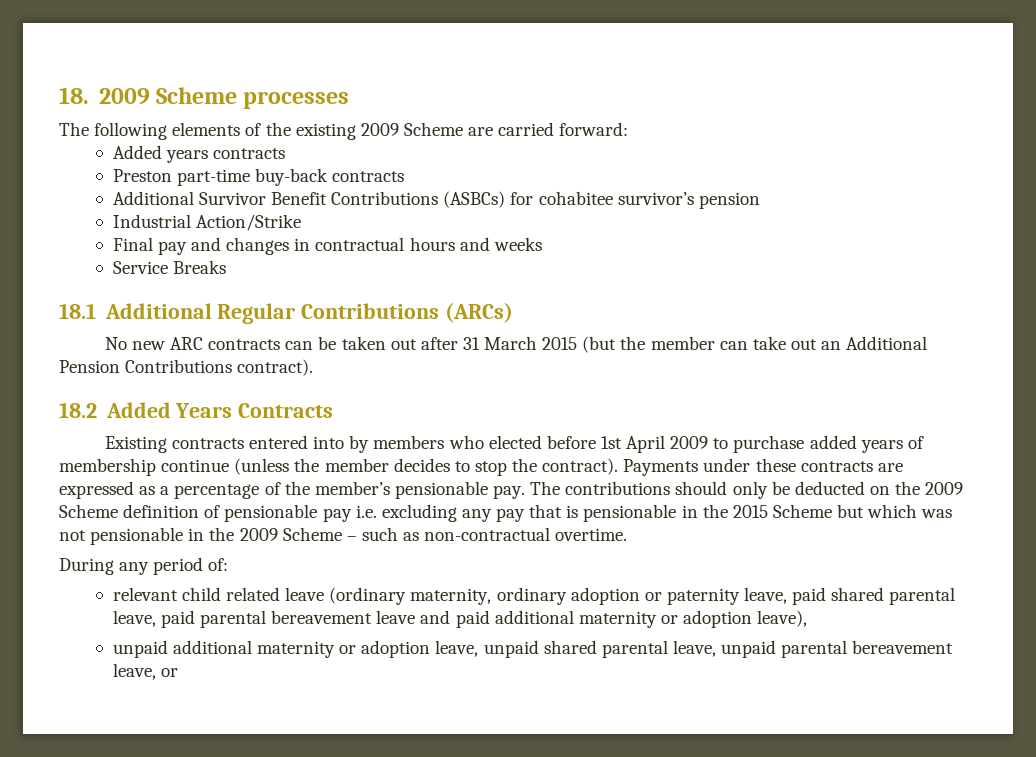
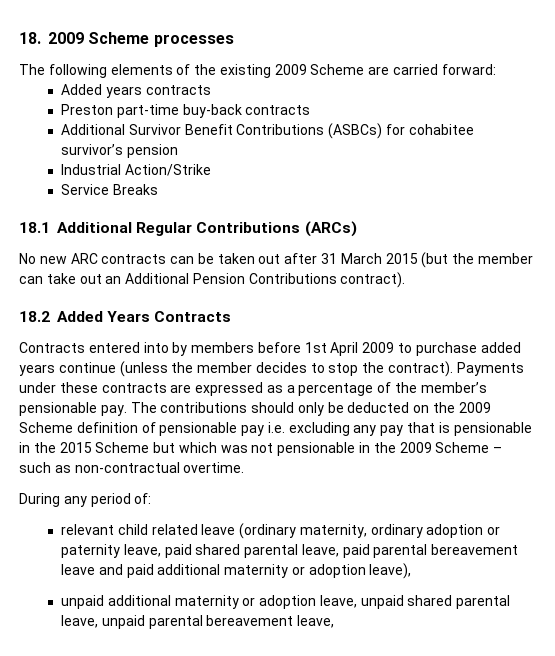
- Final pay and changes in contractual hours and weeks
- Existing contracts entered into by members who elected before 1st April 2009 to purchase added years of membership continue (unless the member decides to stop the contract).
+ Contracts entered into by members before 1st April 2009 to purchase added years continue (unless the member decides to stop the contract).
- unpaid additional maternity or adoption leave, unpaid shared parental leave, unpaid parental bereavement leave, or
+ unpaid additional maternity or adoption leave, unpaid shared parental leave, unpaid parental bereavement leave,

